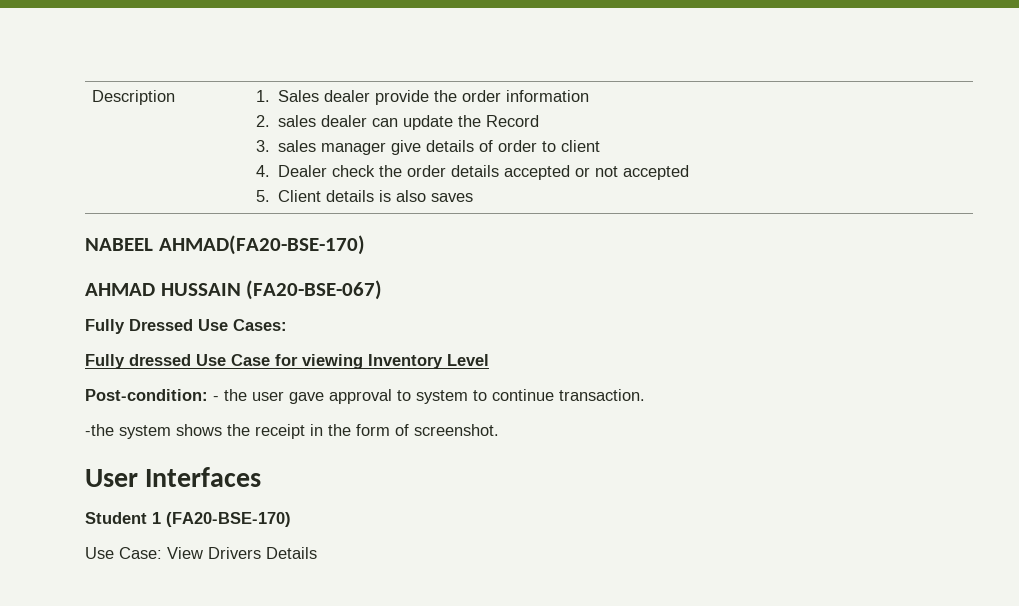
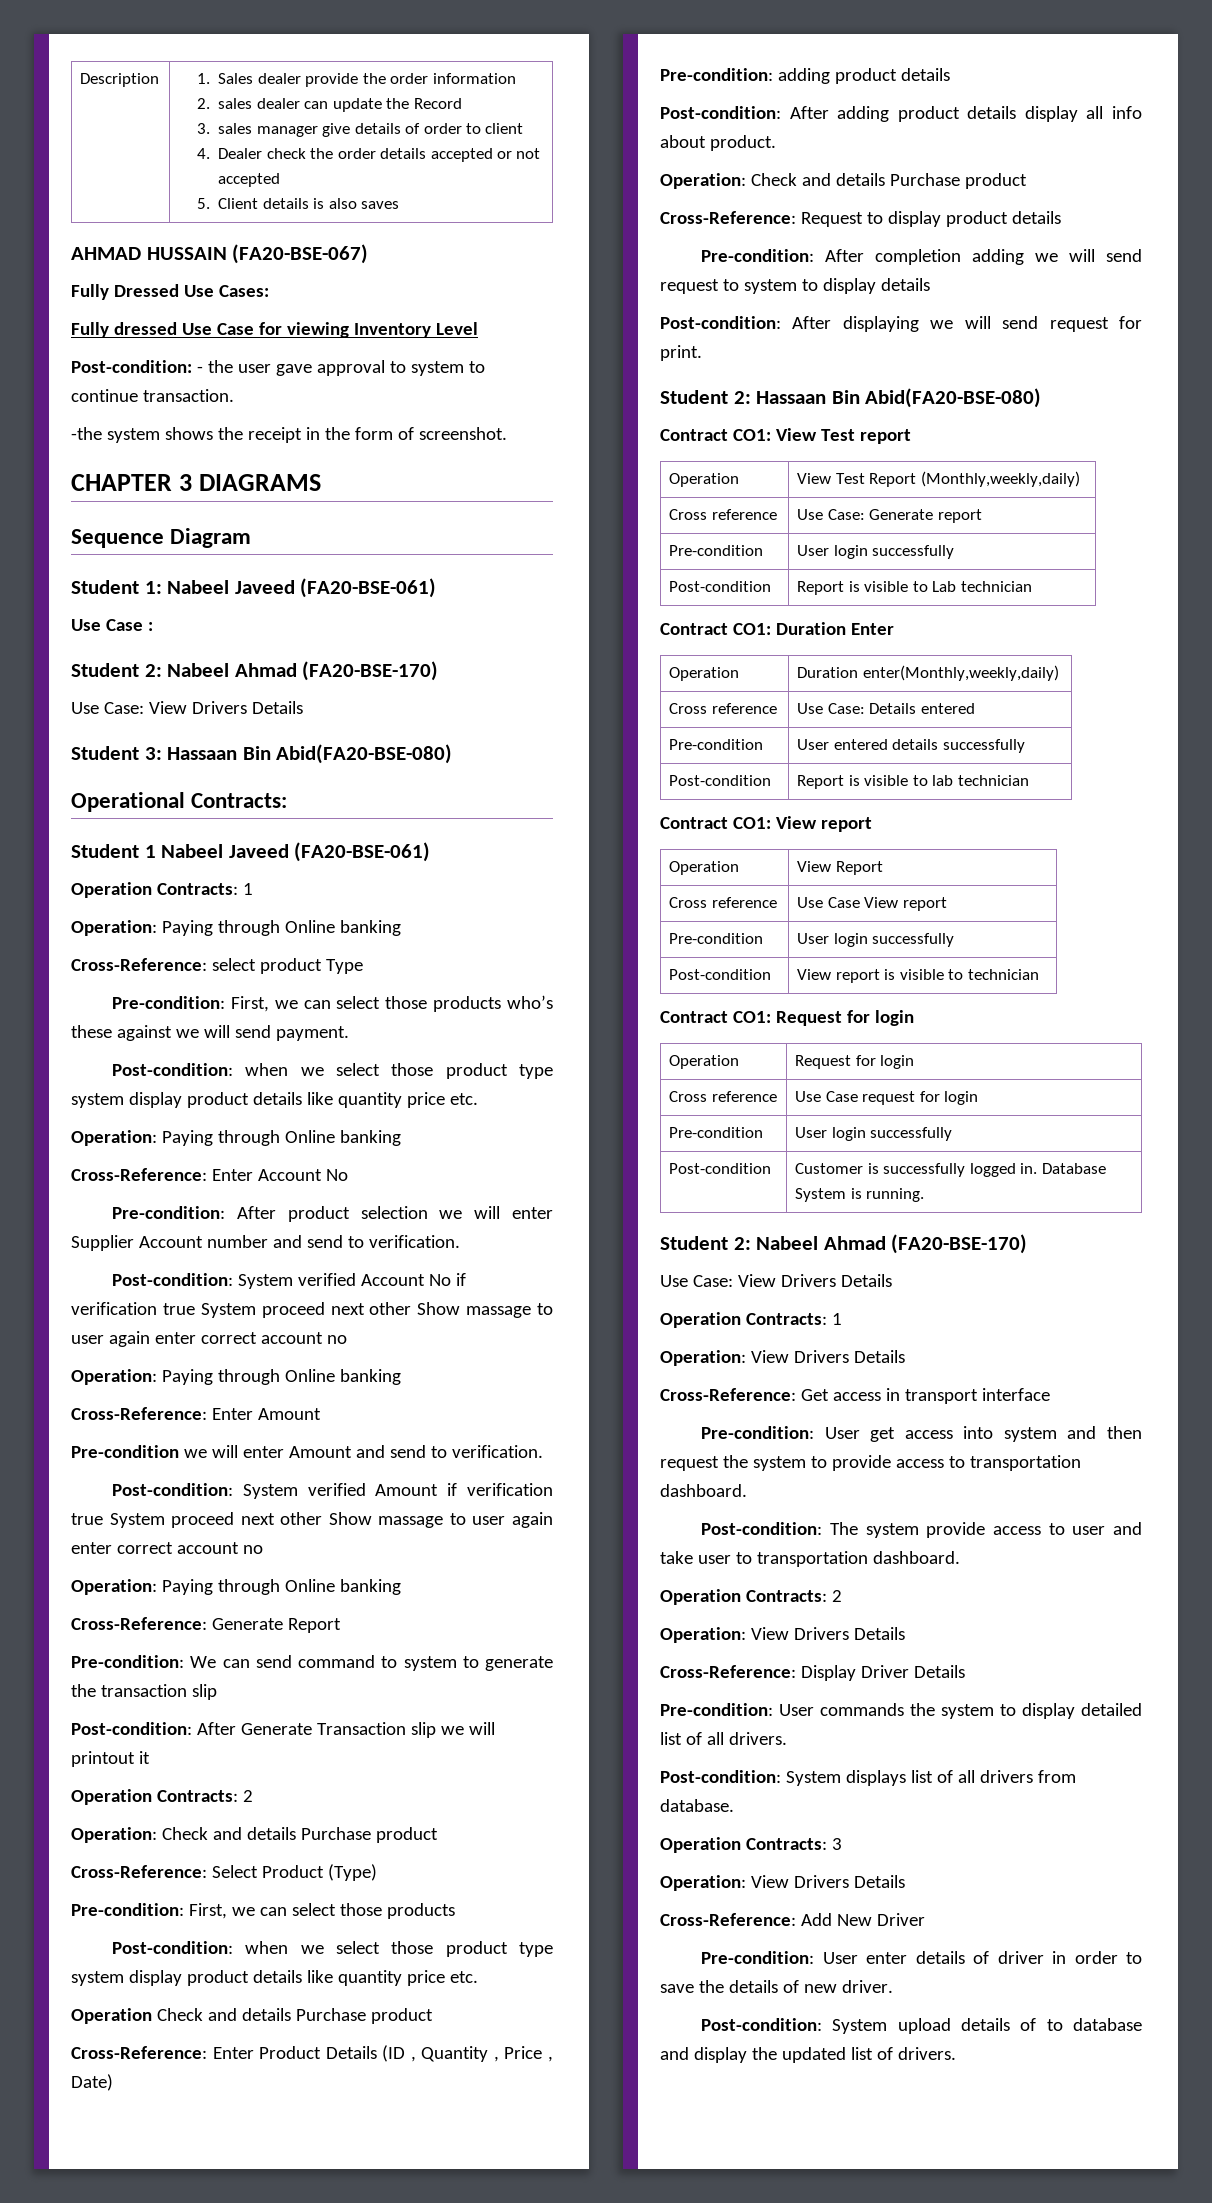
- NABEEL AHMAD(FA20-BSE-170)
- User Interfaces
- Student 1 (FA20-BSE-170)
+ CHAPTER 3 DIAGRAMS
+ Sequence Diagram
+ Student 1: Nabeel Javeed (FA20-BSE-061)
+ Use Case :
+ Student 2: Nabeel Ahmad (FA20-BSE-170)
  Use Case: View Drivers Details
+ Student 3: Hassaan Bin Abid(FA20-BSE-080)
+ Operational Contracts:
+ Student 1 Nabeel Javeed (FA20-BSE-061)
+ Operation Contracts: 1
+ Operation: Paying through Online banking
+ Cross-Reference: select product Type
+ Pre-condition: First, we can select those products who’s these against we will send payment.
+ Post-condition: when we select those product type system display product details like quantity price etc.
+ Operation: Paying through Online banking
+ Cross-Reference: Enter Account No
+ Pre-condition: After product selection we will enter Supplier Account number and send to verification.
+ Post-condition: System verified Account No if verification true System proceed next other Show massage to user again enter correct account no
+ Operation: Paying through Online banking
+ Cross-Reference: Enter Amount
+ Pre-condition we will enter Amount and send to verification.
+ Post-condition: System verified Amount if verification true System proceed next other Show massage to user again enter correct account no
+ Operation: Paying through Online banking
+ Cross-Reference: Generate Report
+ Pre-condition: We can send command to system to generate the transaction slip
+ Post-condition: After Generate Transaction slip we will printout it
+ Operation Contracts: 2
+ Operation: Check and details Purchase product
+ Cross-Reference: Select Product (Type)
+ Pre-condition: First, we can select those products
+ Post-condition: when we select those product type system display product details like quantity price etc.
+ Operation Check and details Purchase product
+ Cross-Reference: Enter Product Details (ID , Quantity , Price , Date)
+ Pre-condition: adding product details
+ Post-condition: After adding product details display all info about product.
+ Operation: Check and details Purchase product
+ Cross-Reference: Request to display product details
+ Pre-condition: After completion adding we will send request to system to display details
+ Post-condition: After displaying we will send request for print.
+ Student 2: Hassaan Bin Abid(FA20-BSE-080)
+ Contract CO1: View Test report
+ Operation | View Test Report (Monthly,weekly,daily)
+ Cross reference | Use Case: Generate report
+ Pre-condition | User login successfully
+ Post-condition | Report is visible to Lab technician
+ Contract CO1: Duration Enter
+ Operation | Duration enter(Monthly,weekly,daily)
+ Cross reference | Use Case: Details entered
+ Pre-condition | User entered details successfully
+ Post-condition | Report is visible to lab technician
+ Contract CO1: View report
+ Operation | View Report
+ Cross reference | Use Case View report
+ Pre-condition | User login successfully
+ Post-condition | View report is visible to technician
+ Contract CO1: Request for login
+ Operation | Request for login
+ Cross reference | Use Case request for login
+ Pre-condition | User login successfully
+ Post-condition | Customer is successfully logged in. Database System is running.
+ Student 2: Nabeel Ahmad (FA20-BSE-170)
+ Use Case: View Drivers Details
+ Operation Contracts: 1
+ Operation: View Drivers Details
+ Cross-Reference: Get access in transport interface
+ Pre-condition: User get access into system and then request the system to provide access to transportation dashboard.
+ Post-condition: The system provide access to user and take user to transportation dashboard.
+ Operation Contracts: 2
+ Operation: View Drivers Details
+ Cross-Reference: Display Driver Details
+ Pre-condition: User commands the system to display detailed list of all drivers.
+ Post-condition: System displays list of all drivers from database.
+ Operation Contracts: 3
+ Operation: View Drivers Details
+ Cross-Reference: Add New Driver
+ Pre-condition: User enter details of driver in order to save the details of new driver.
+ Post-condition: System upload details of to database and display the updated list of drivers.

